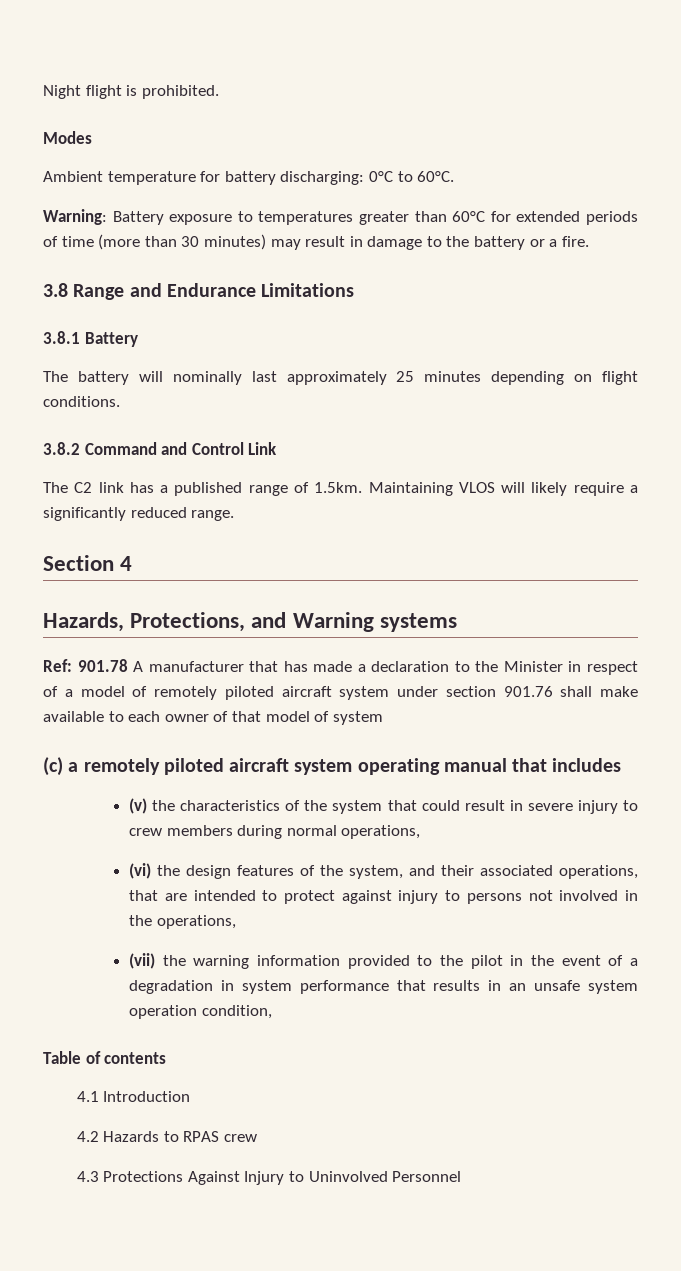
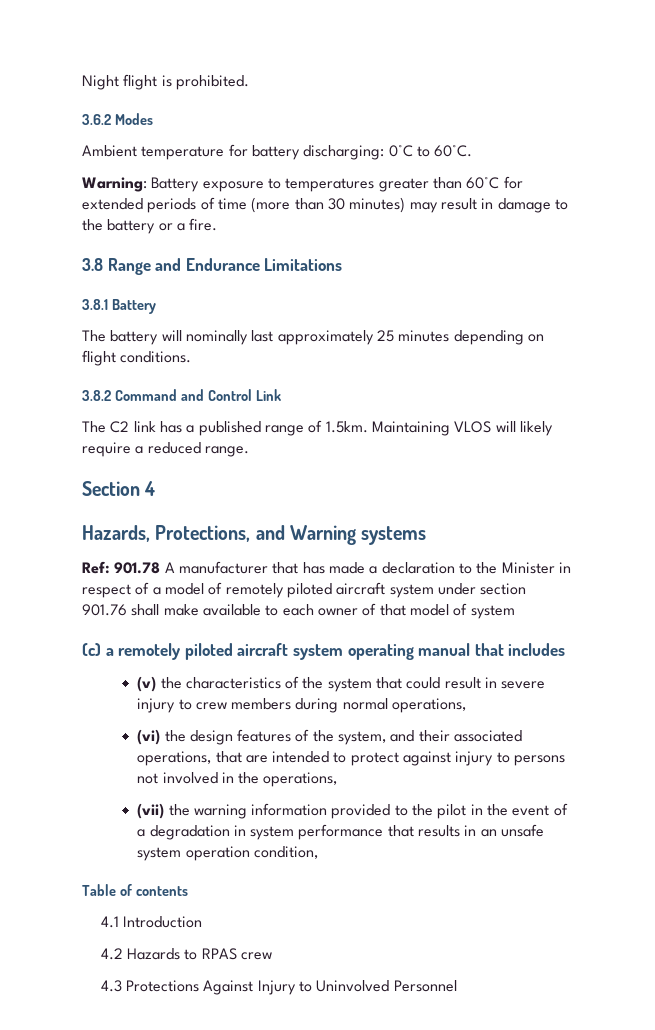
- Modes
+ 3.6.2 Modes
- The C2 link has a published range of 1.5km. Maintaining VLOS will likely require a significantly reduced range.
+ The C2 link has a published range of 1.5km. Maintaining VLOS will likely require a reduced range.

